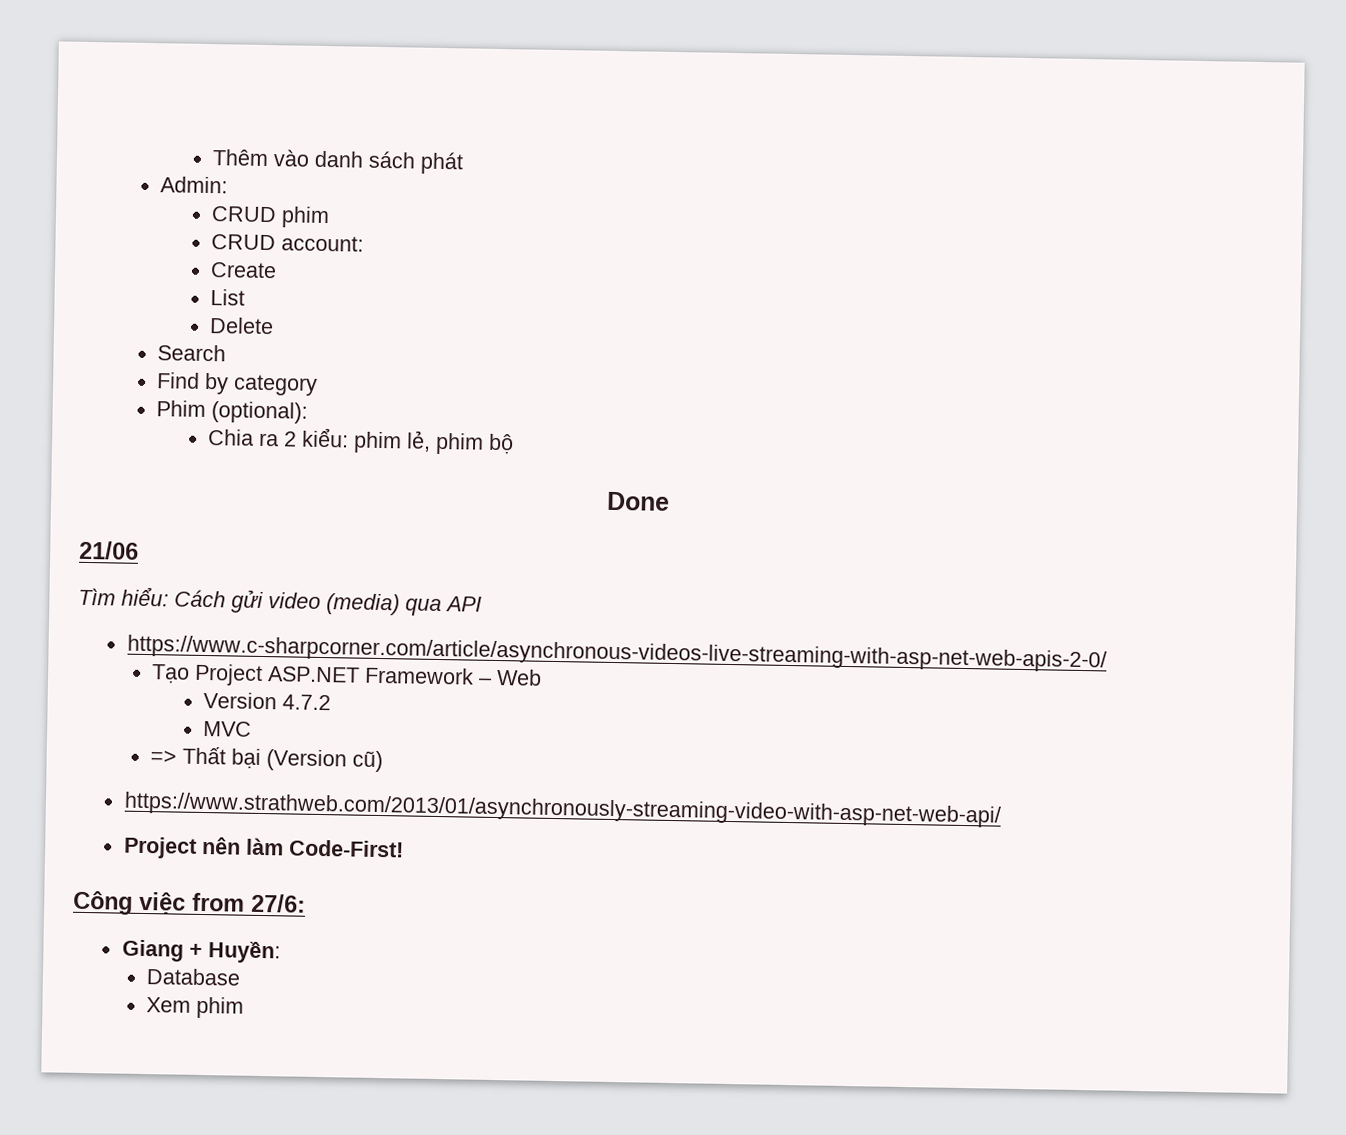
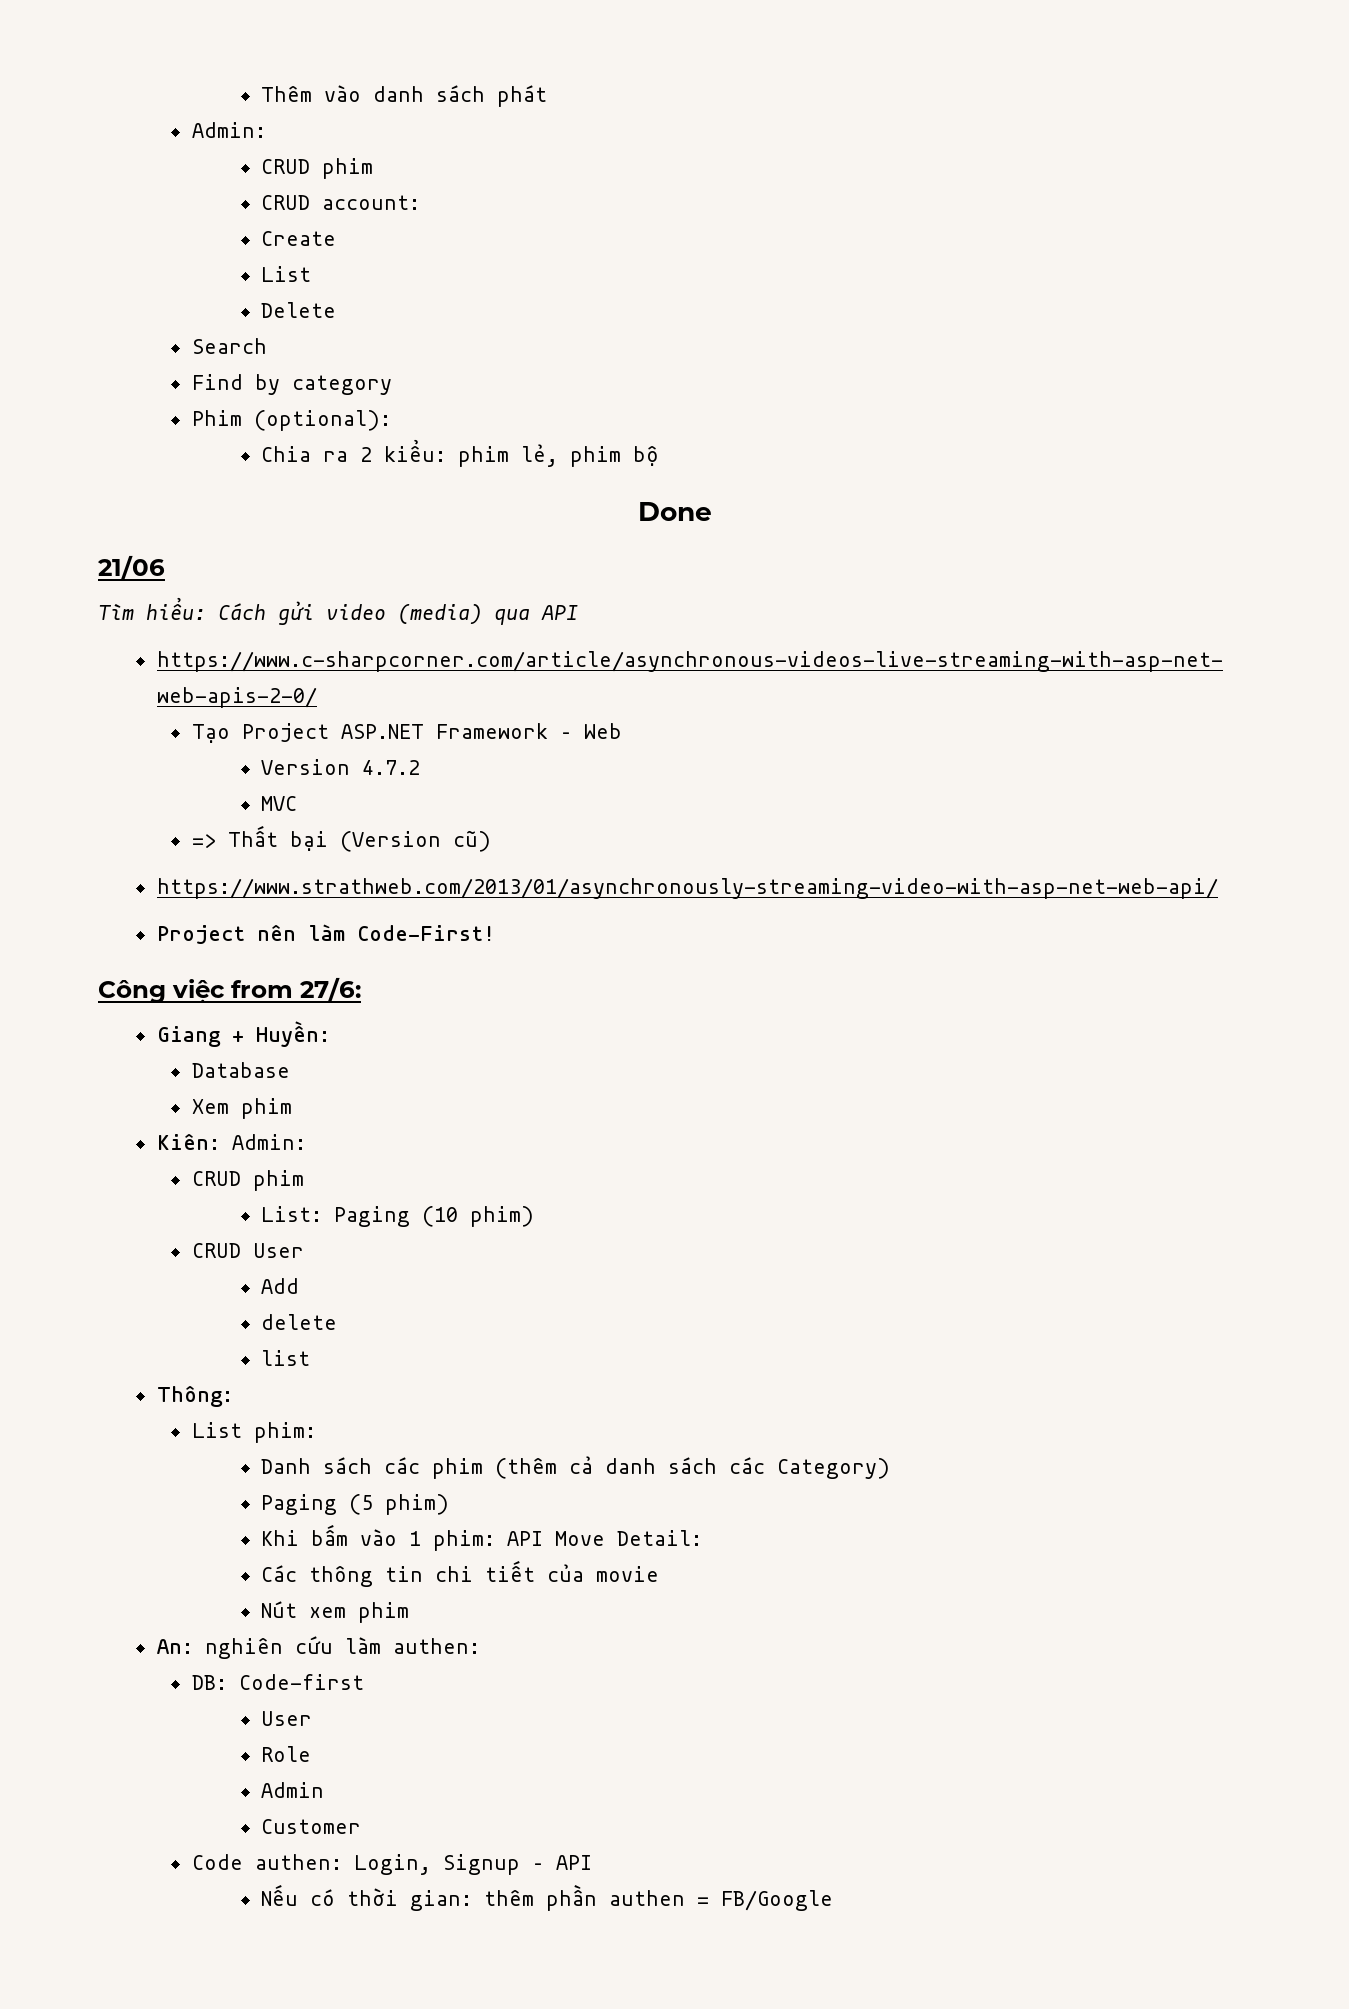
+ Kiên: Admin:
+ CRUD phim
+ List: Paging (10 phim)
+ CRUD User
+ Add
+ delete
+ list
+ Thông:
+ List phim:
+ Danh sách các phim (thêm cả danh sách các Category)
+ Paging (5 phim)
+ Khi bấm vào 1 phim: API Move Detail:
+ Các thông tin chi tiết của movie
+ Nút xem phim
+ An: nghiên cứu làm authen:
+ DB: Code-first
+ User
+ Role
+ Admin
+ Customer
+ Code authen: Login, Signup – API
+ Nếu có thời gian: thêm phần authen = FB/Google

